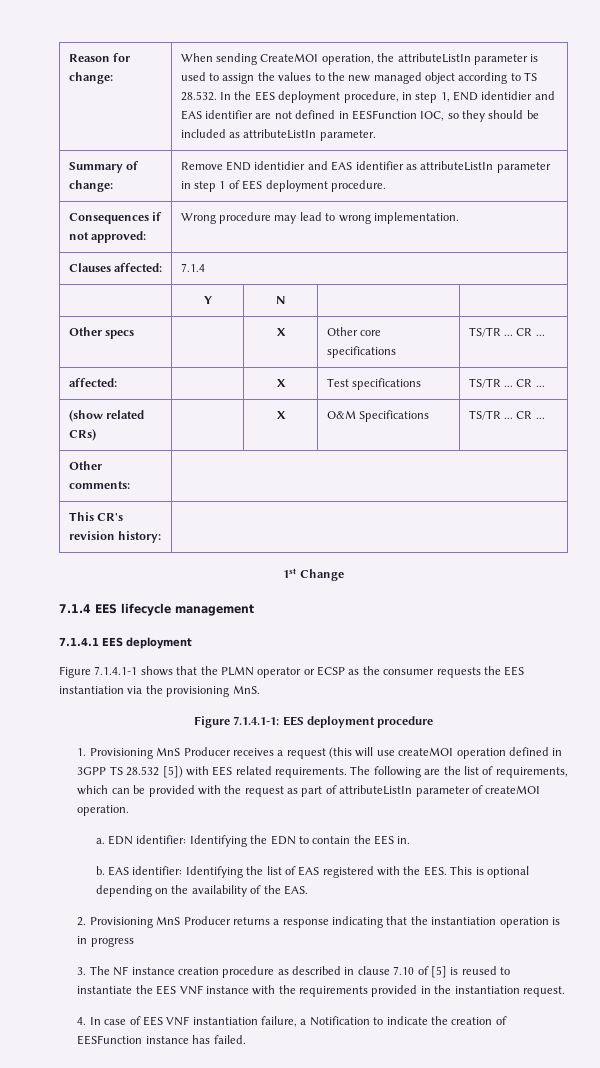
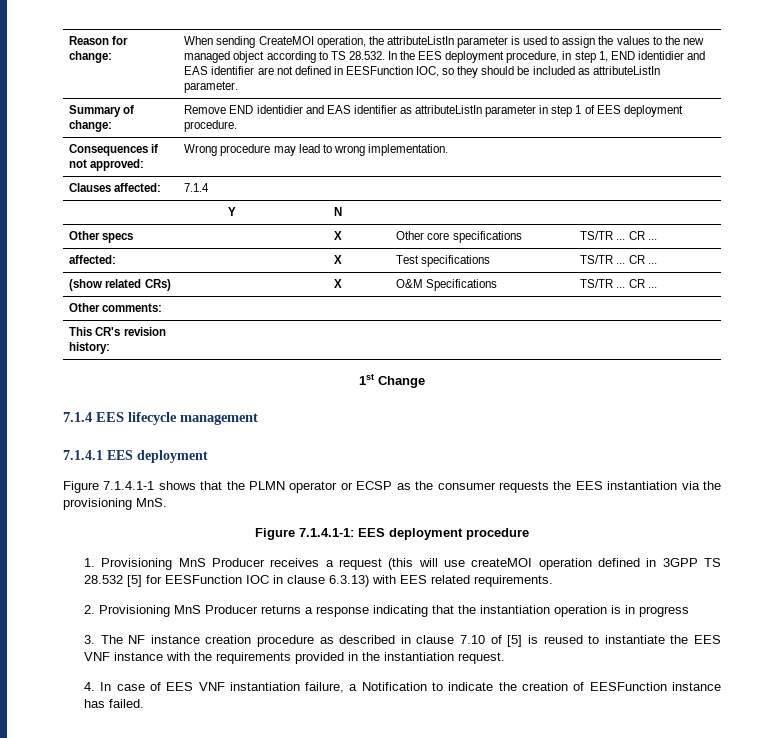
- 1. Provisioning MnS Producer receives a request (this will use createMOI operation defined in 3GPP TS 28.532 [5]) with EES related requirements. The following are the list of requirements, which can be provided with the request as part of attributeListIn parameter of createMOI operation.
- a. EDN identifier: Identifying the EDN to contain the EES in.
- b. EAS identifier: Identifying the list of EAS registered with the EES. This is optional depending on the availability of the EAS.
+ 1. Provisioning MnS Producer receives a request (this will use createMOI operation defined in 3GPP TS 28.532 [5] for EESFunction IOC in clause 6.3.13) with EES related requirements.

